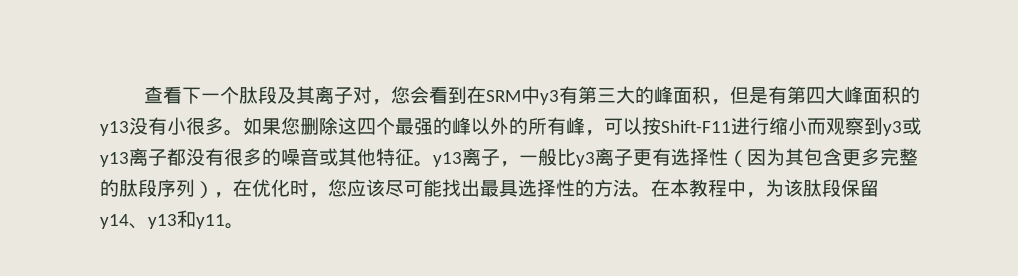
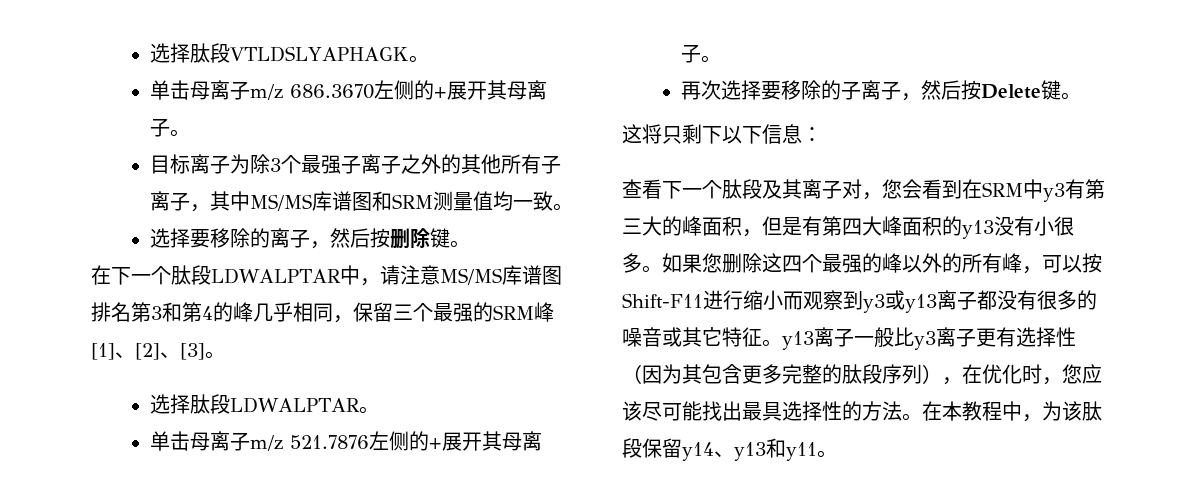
+ 选择肽段VTLDSLYAPHAGK。
+ 单击母离子m/z 686.3670左侧的+展开其母离子。
+ 目标离子为除3个最强子离子之外的其他所有子离子，其中MS/MS库谱图和SRM测量值均一致。
+ 选择要移除的离子，然后按删除键。
+ 在下一个肽段LDWALPTAR中，请注意MS/MS库谱图排名第3和第4的峰几乎相同，保留三个最强的SRM峰[1]、[2]、[3]。
+ 选择肽段LDWALPTAR。
+ 单击母离子m/z 521.7876左侧的+展开其母离子。
+ 再次选择要移除的子离子，然后按Delete键。
+ 这将只剩下以下信息：
- 如果您删除这四个最强的峰以外的所有峰，可以按Shift-F11进行缩小而观察到y3或y13离子都没有很多的噪音或其他特征。y13离子，一般比y3离子更有选择性（因为其包含更多完整的肽段序列），在优化时，您应该尽可能找出最具选择性的方法。
+ 如果您删除这四个最强的峰以外的所有峰，可以按Shift-F11进行缩小而观察到y3或y13离子都没有很多的噪音或其它特征。y13离子一般比y3离子更有选择性（因为其包含更多完整的肽段序列），在优化时，您应该尽可能找出最具选择性的方法。

